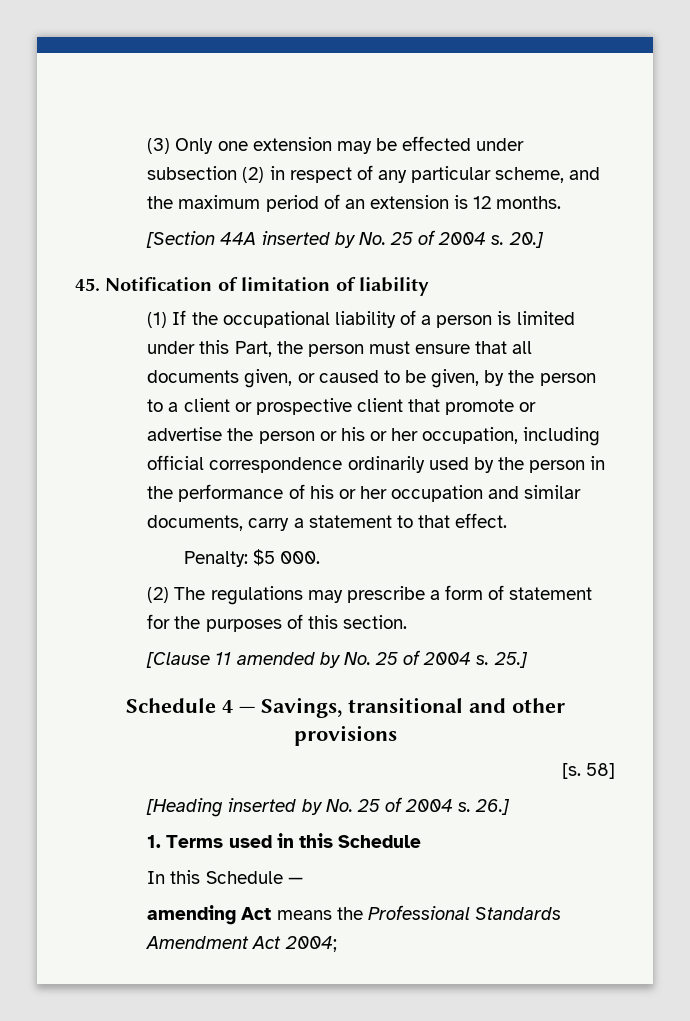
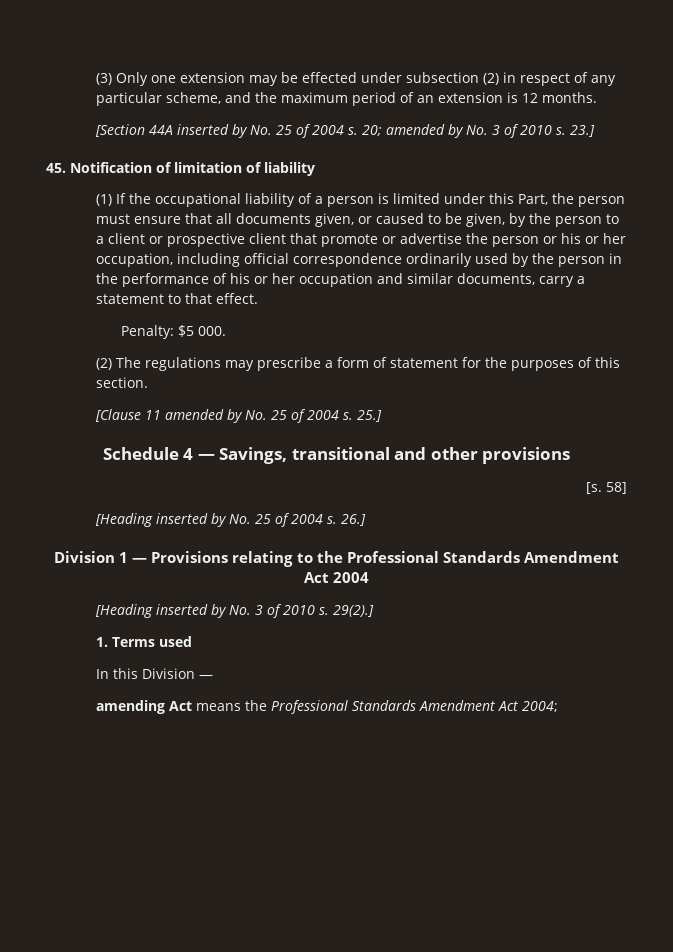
- 20.]
+ 20; amended by No. 3 of 2010 s. 23.]
+ Division 1 — Provisions relating to the Professional Standards Amendment Act 2004
+ [Heading inserted by No. 3 of 2010 s. 29(2).]
- 1. Terms used in this Schedule
+ 1. Terms used
- In this Schedule —
+ In this Division —

